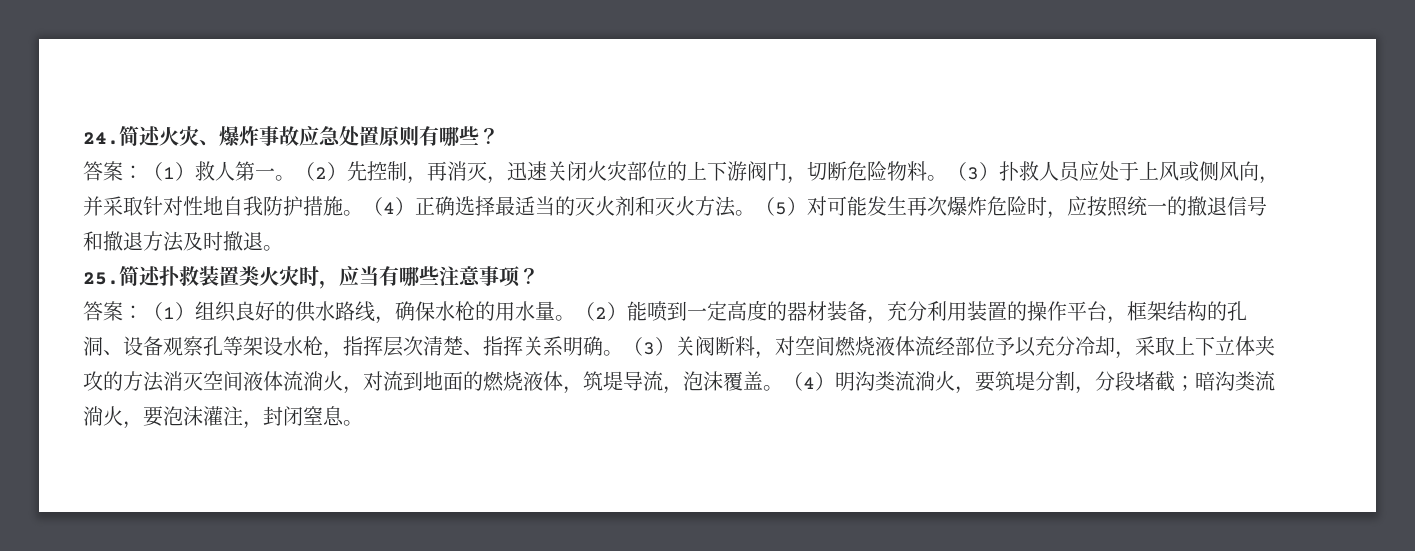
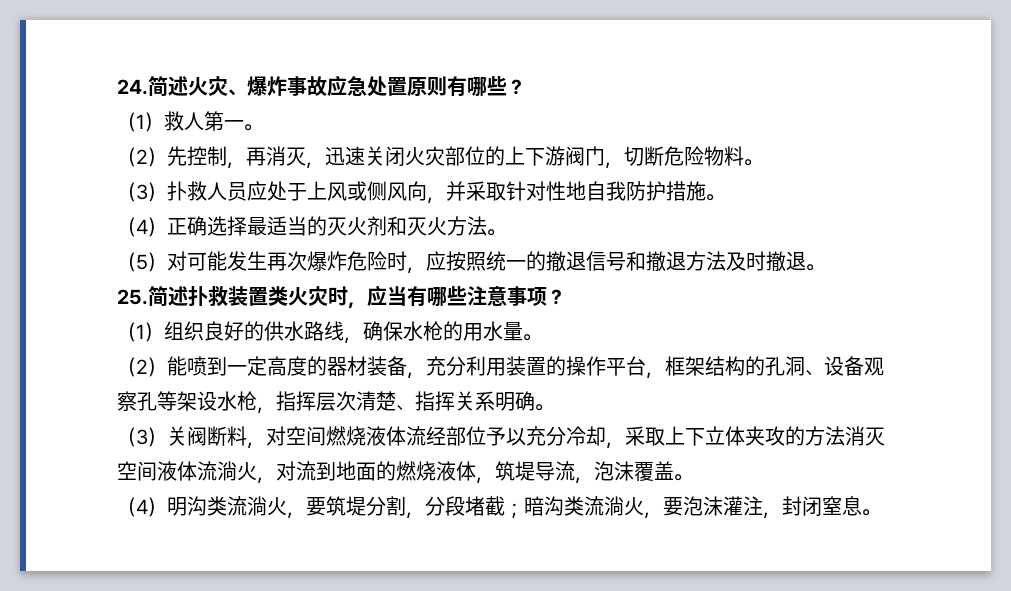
  24.简述火灾、爆炸事故应急处置原则有哪些？
- 答案：（1）救人第一。（2）先控制，再消灭，迅速关闭火灾部位的上下游阀门，切断危险物料。（3）扑救人员应处于上风或侧风向，并采取针对性地自我防护措施。（4）正确选择最适当的灭火剂和灭火方法。（5）对可能发生再次爆炸危险时，应按照统一的撤退信号和撤退方法及时撤退。
+ （1）救人第一。
+ （2）先控制，再消灭，迅速关闭火灾部位的上下游阀门，切断危险物料。
+ （3）扑救人员应处于上风或侧风向，并采取针对性地自我防护措施。
+ （4）正确选择最适当的灭火剂和灭火方法。
+ （5）对可能发生再次爆炸危险时，应按照统一的撤退信号和撤退方法及时撤退。
  25.简述扑救装置类火灾时，应当有哪些注意事项？
- 答案：（1）组织良好的供水路线，确保水枪的用水量。（2）能喷到一定高度的器材装备，充分利用装置的操作平台，框架结构的孔洞、设备观察孔等架设水枪，指挥层次清楚、指挥关系明确。（3）关阀断料，对空间燃烧液体流经部位予以充分冷却，采取上下立体夹攻的方法消灭空间液体流淌火，对流到地面的燃烧液体，筑堤导流，泡沫覆盖。（4）明沟类流淌火，要筑堤分割，分段堵截；
+ （1）组织良好的供水路线，确保水枪的用水量。
+ （2）能喷到一定高度的器材装备，充分利用装置的操作平台，框架结构的孔洞、设备观察孔等架设水枪，指挥层次清楚、指挥关系明确。
+ （3）关阀断料，对空间燃烧液体流经部位予以充分冷却，采取上下立体夹攻的方法消灭空间液体流淌火，对流到地面的燃烧液体，筑堤导流，泡沫覆盖。
+ （4）明沟类流淌火，要筑堤分割，分段堵截；

